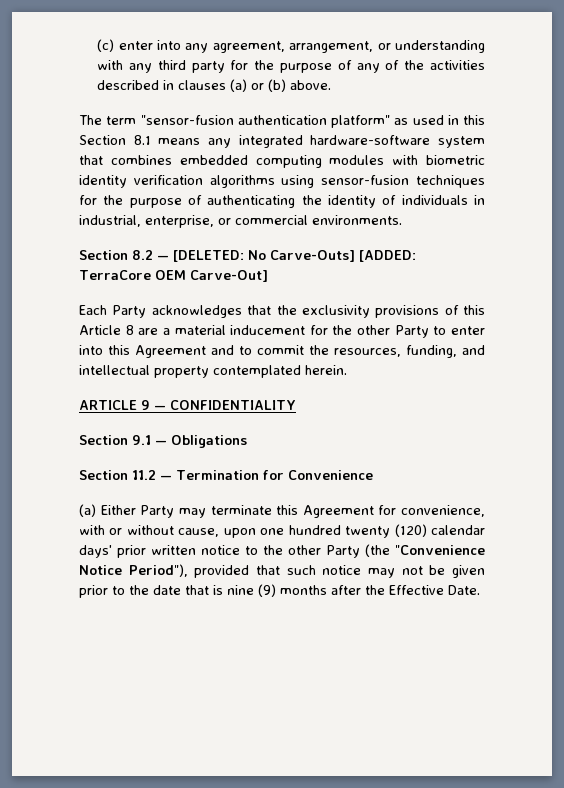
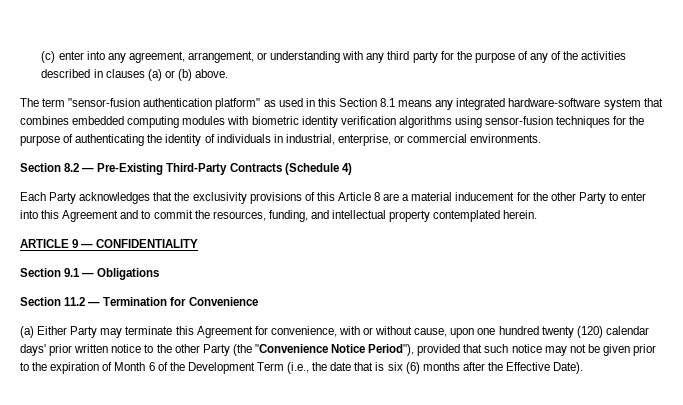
- Section 8.2 — [DELETED: No Carve-Outs] [ADDED: TerraCore OEM Carve-Out]
+ Section 8.2 — Pre-Existing Third-Party Contracts (Schedule 4)
- (a) Either Party may terminate this Agreement for convenience, with or without cause, upon one hundred twenty (120) calendar days' prior written notice to the other Party (the "Convenience Notice Period"), provided that such notice may not be given prior to the date that is nine (9) months after the Effective Date.
+ (a) Either Party may terminate this Agreement for convenience, with or without cause, upon one hundred twenty (120) calendar days' prior written notice to the other Party (the "Convenience Notice Period"), provided that such notice may not be given prior to the expiration of Month 6 of the Development Term (i.e., the date that is six (6) months after the Effective Date).

